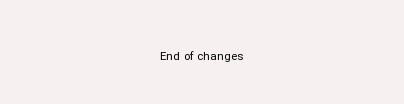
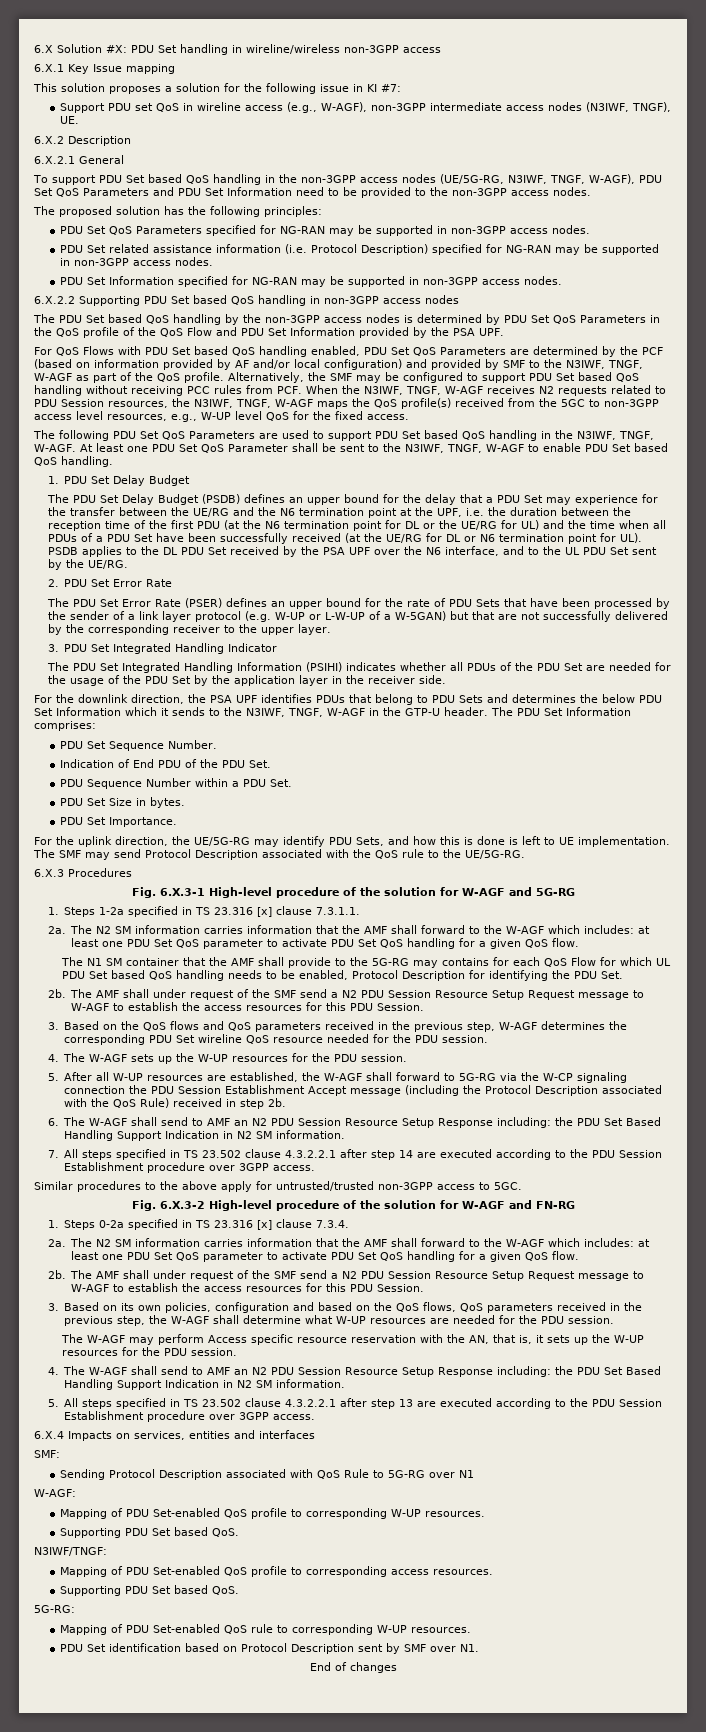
+ 6.X Solution #X: PDU Set handling in wireline/wireless non-3GPP access
+ 6.X.1 Key Issue mapping
+ This solution proposes a solution for the following issue in KI #7:
+ Support PDU set QoS in wireline access (e.g., W-AGF), non-3GPP intermediate access nodes (N3IWF, TNGF), UE.
+ 6.X.2 Description
+ 6.X.2.1 General
+ To support PDU Set based QoS handling in the non-3GPP access nodes (UE/5G-RG, N3IWF, TNGF, W-AGF), PDU Set QoS Parameters and PDU Set Information need to be provided to the non-3GPP access nodes.
+ The proposed solution has the following principles:
+ PDU Set QoS Parameters specified for NG-RAN may be supported in non-3GPP access nodes.
+ PDU Set related assistance information (i.e. Protocol Description) specified for NG-RAN may be supported in non-3GPP access nodes.
+ PDU Set Information specified for NG-RAN may be supported in non-3GPP access nodes.
+ 6.X.2.2 Supporting PDU Set based QoS handling in non-3GPP access nodes
+ The PDU Set based QoS handling by the non-3GPP access nodes is determined by PDU Set QoS Parameters in the QoS profile of the QoS Flow and PDU Set Information provided by the PSA UPF.
+ For QoS Flows with PDU Set based QoS handling enabled, PDU Set QoS Parameters are determined by the PCF (based on information provided by AF and/or local configuration) and provided by SMF to the N3IWF, TNGF, W-AGF as part of the QoS profile. Alternatively, the SMF may be configured to support PDU Set based QoS handling without receiving PCC rules from PCF. When the N3IWF, TNGF, W-AGF receives N2 requests related to PDU Session resources, the N3IWF, TNGF, W-AGF maps the QoS profile(s) received from the 5GC to non-3GPP access level resources, e.g., W-UP level QoS for the fixed access.
+ The following PDU Set QoS Parameters are used to support PDU Set based QoS handling in the N3IWF, TNGF, W-AGF. At least one PDU Set QoS Parameter shall be sent to the N3IWF, TNGF, W-AGF to enable PDU Set based QoS handling.
+ 1. PDU Set Delay Budget
+ The PDU Set Delay Budget (PSDB) defines an upper bound for the delay that a PDU Set may experience for the transfer between the UE/RG and the N6 termination point at the UPF, i.e. the duration between the reception time of the first PDU (at the N6 termination point for DL or the UE/RG for UL) and the time when all PDUs of a PDU Set have been successfully received (at the UE/RG for DL or N6 termination point for UL). PSDB applies to the DL PDU Set received by the PSA UPF over the N6 interface, and to the UL PDU Set sent by the UE/RG.
+ 2. PDU Set Error Rate
+ The PDU Set Error Rate (PSER) defines an upper bound for the rate of PDU Sets that have been processed by the sender of a link layer protocol (e.g. W-UP or L-W-UP of a W-5GAN) but that are not successfully delivered by the corresponding receiver to the upper layer.
+ 3. PDU Set Integrated Handling Indicator
+ The PDU Set Integrated Handling Information (PSIHI) indicates whether all PDUs of the PDU Set are needed for the usage of the PDU Set by the application layer in the receiver side.
+ For the downlink direction, the PSA UPF identifies PDUs that belong to PDU Sets and determines the below PDU Set Information which it sends to the N3IWF, TNGF, W-AGF in the GTP-U header. The PDU Set Information comprises:
+ PDU Set Sequence Number.
+ Indication of End PDU of the PDU Set.
+ PDU Sequence Number within a PDU Set.
+ PDU Set Size in bytes.
+ PDU Set Importance.
+ For the uplink direction, the UE/5G-RG may identify PDU Sets, and how this is done is left to UE implementation. The SMF may send Protocol Description associated with the QoS rule to the UE/5G-RG.
+ 6.X.3 Procedures
+ Fig. 6.X.3-1 High-level procedure of the solution for W-AGF and 5G-RG
+ 1. Steps 1-2a specified in TS 23.316 [x] clause 7.3.1.1.
+ 2a. The N2 SM information carries information that the AMF shall forward to the W-AGF which includes: at least one PDU Set QoS parameter to activate PDU Set QoS handling for a given QoS flow.
+ The N1 SM container that the AMF shall provide to the 5G-RG may contains for each QoS Flow for which UL PDU Set based QoS handling needs to be enabled, Protocol Description for identifying the PDU Set.
+ 2b. The AMF shall under request of the SMF send a N2 PDU Session Resource Setup Request message to W-AGF to establish the access resources for this PDU Session.
+ 3. Based on the QoS flows and QoS parameters received in the previous step, W-AGF determines the corresponding PDU Set wireline QoS resource needed for the PDU session.
+ 4. The W-AGF sets up the W-UP resources for the PDU session.
+ 5. After all W-UP resources are established, the W-AGF shall forward to 5G-RG via the W-CP signaling connection the PDU Session Establishment Accept message (including the Protocol Description associated with the QoS Rule) received in step 2b.
+ 6. The W-AGF shall send to AMF an N2 PDU Session Resource Setup Response including: the PDU Set Based Handling Support Indication in N2 SM information.
+ 7. All steps specified in TS 23.502 clause 4.3.2.2.1 after step 14 are executed according to the PDU Session Establishment procedure over 3GPP access.
+ Similar procedures to the above apply for untrusted/trusted non-3GPP access to 5GC.
+ Fig. 6.X.3-2 High-level procedure of the solution for W-AGF and FN-RG
+ 1. Steps 0-2a specified in TS 23.316 [x] clause 7.3.4.
+ 2a. The N2 SM information carries information that the AMF shall forward to the W-AGF which includes: at least one PDU Set QoS parameter to activate PDU Set QoS handling for a given QoS flow.
+ 2b. The AMF shall under request of the SMF send a N2 PDU Session Resource Setup Request message to W-AGF to establish the access resources for this PDU Session.
+ 3. Based on its own policies, configuration and based on the QoS flows, QoS parameters received in the previous step, the W-AGF shall determine what W-UP resources are needed for the PDU session.
+ The W-AGF may perform Access specific resource reservation with the AN, that is, it sets up the W-UP resources for the PDU session.
+ 4. The W-AGF shall send to AMF an N2 PDU Session Resource Setup Response including: the PDU Set Based Handling Support Indication in N2 SM information.
+ 5. All steps specified in TS 23.502 clause 4.3.2.2.1 after step 13 are executed according to the PDU Session Establishment procedure over 3GPP access.
+ 6.X.4 Impacts on services, entities and interfaces
+ SMF:
+ Sending Protocol Description associated with QoS Rule to 5G-RG over N1
+ W-AGF:
+ Mapping of PDU Set-enabled QoS profile to corresponding W-UP resources.
+ Supporting PDU Set based QoS.
+ N3IWF/TNGF:
+ Mapping of PDU Set-enabled QoS profile to corresponding access resources.
+ Supporting PDU Set based QoS.
+ 5G-RG:
+ Mapping of PDU Set-enabled QoS rule to corresponding W-UP resources.
+ PDU Set identification based on Protocol Description sent by SMF over N1.

